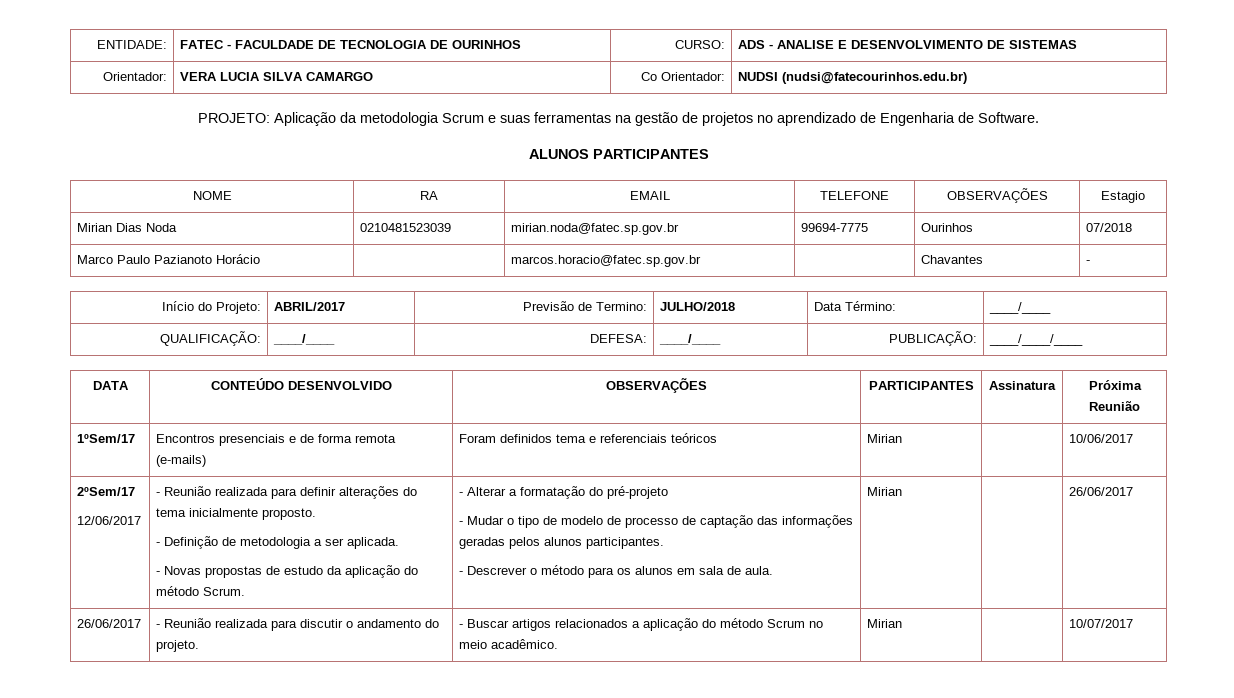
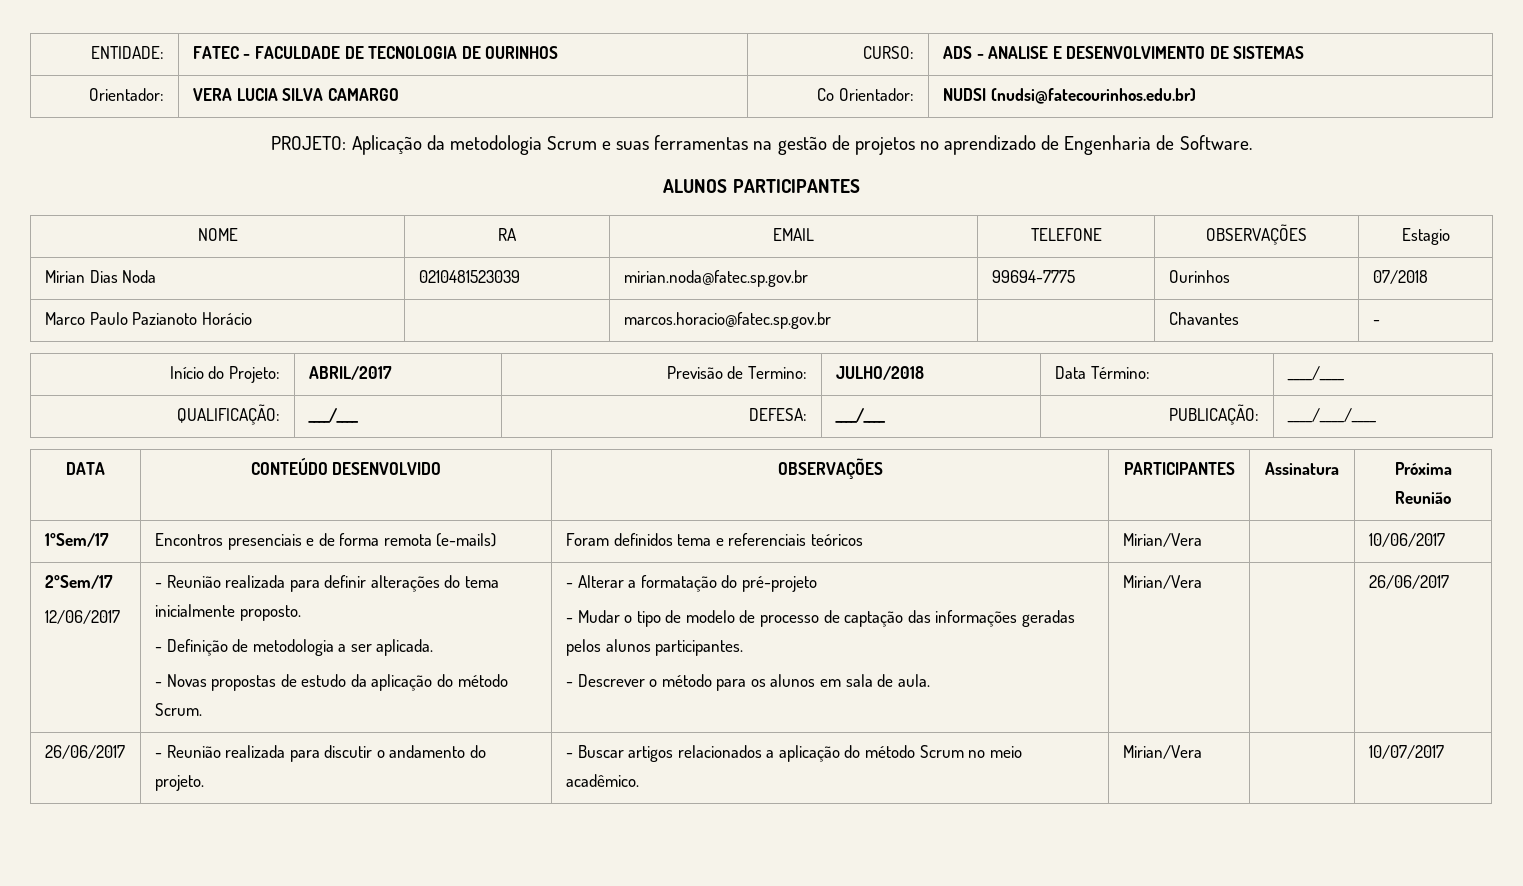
- 1ºSem/17 | Encontros presenciais e de forma remota (e-mails) | Foram definidos tema e referenciais teóricos | Mirian | | 10/06/2017
+ 1ºSem/17 | Encontros presenciais e de forma remota (e-mails) | Foram definidos tema e referenciais teóricos | Mirian/Vera | | 10/06/2017
- - Descrever o método para os alunos em sala de aula. | Mirian
+ - Descrever o método para os alunos em sala de aula. | Mirian/Vera
- 26/06/2017 | - Reunião realizada para discutir o andamento do projeto. | - Buscar artigos relacionados a aplicação do método Scrum no meio acadêmico. | Mirian | | 10/07/2017
+ 26/06/2017 | - Reunião realizada para discutir o andamento do projeto. | - Buscar artigos relacionados a aplicação do método Scrum no meio acadêmico. | Mirian/Vera | | 10/07/2017

